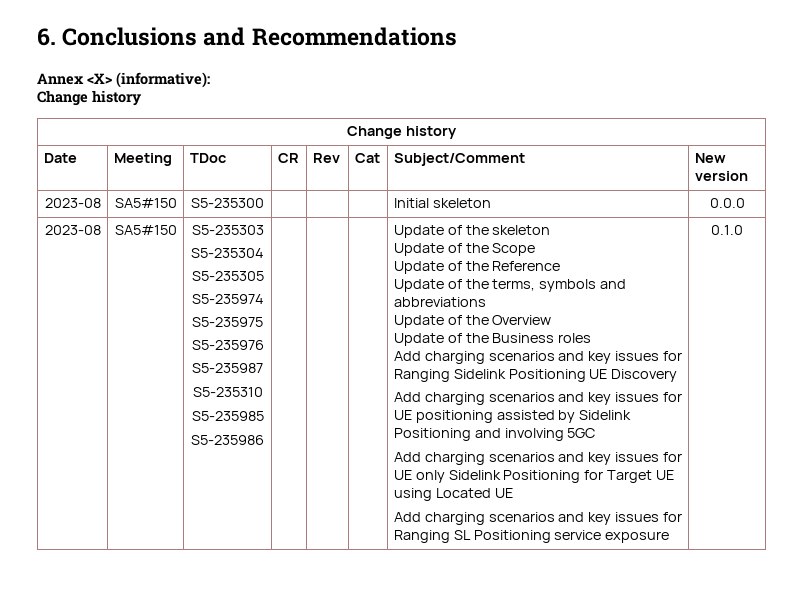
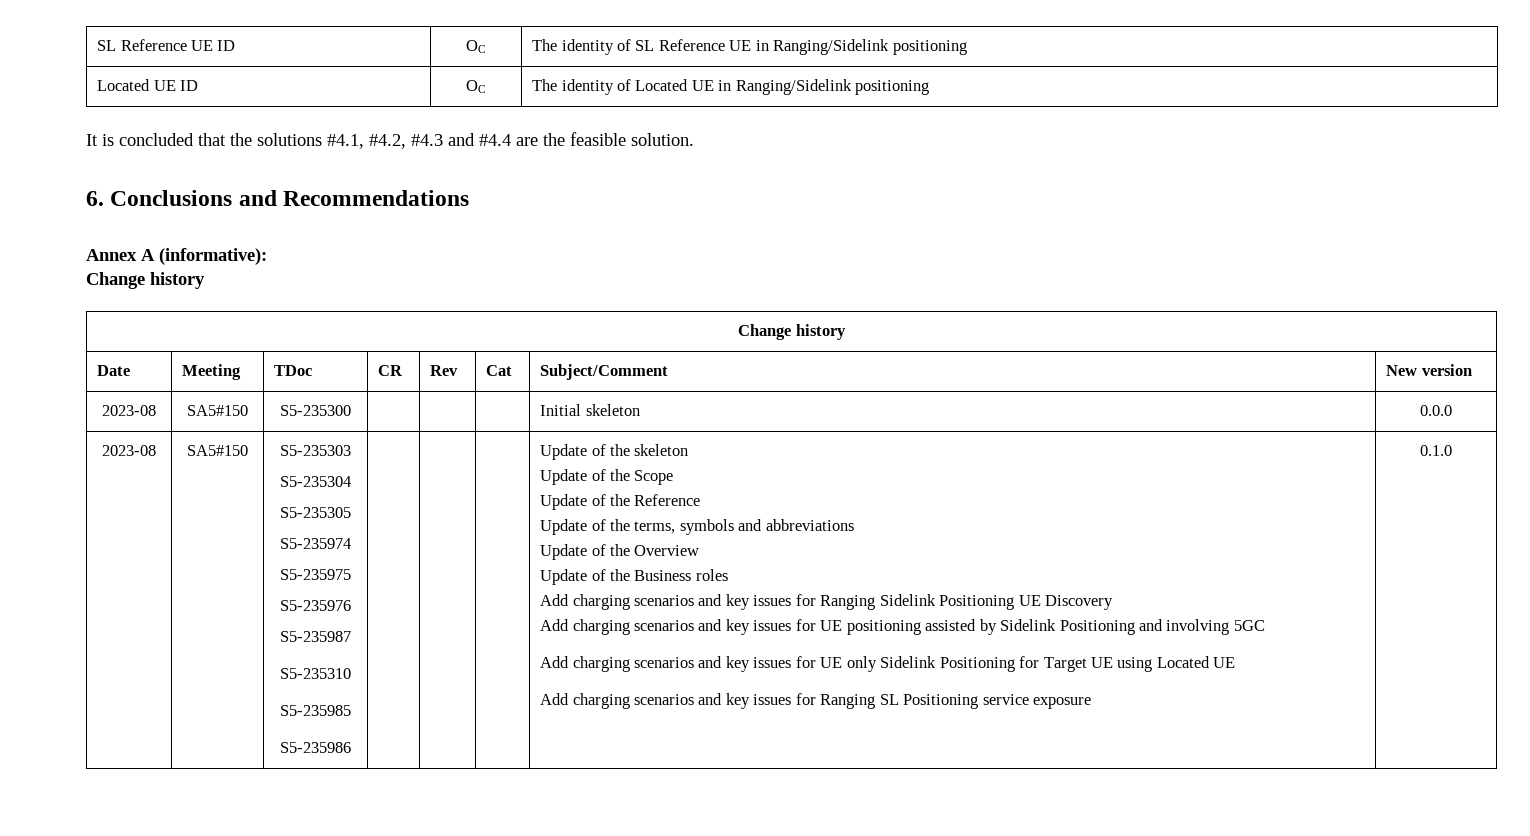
+ SL Reference UE ID | OC | The identity of SL Reference UE in Ranging/Sidelink positioning
+ Located UE ID | OC | The identity of Located UE in Ranging/Sidelink positioning
+ It is concluded that the solutions #4.1, #4.2, #4.3 and #4.4 are the feasible solution.
- Annex <X> (informative):
+ Annex A (informative):

